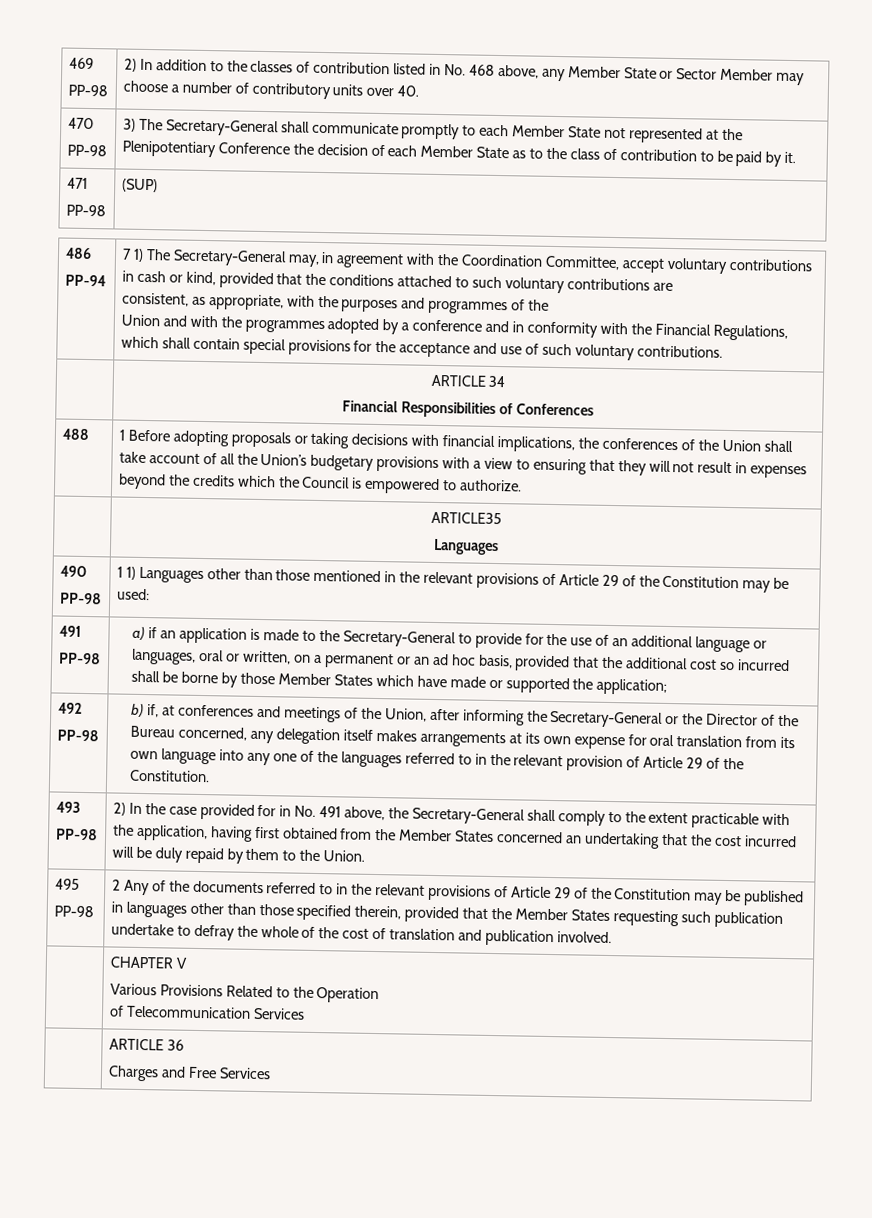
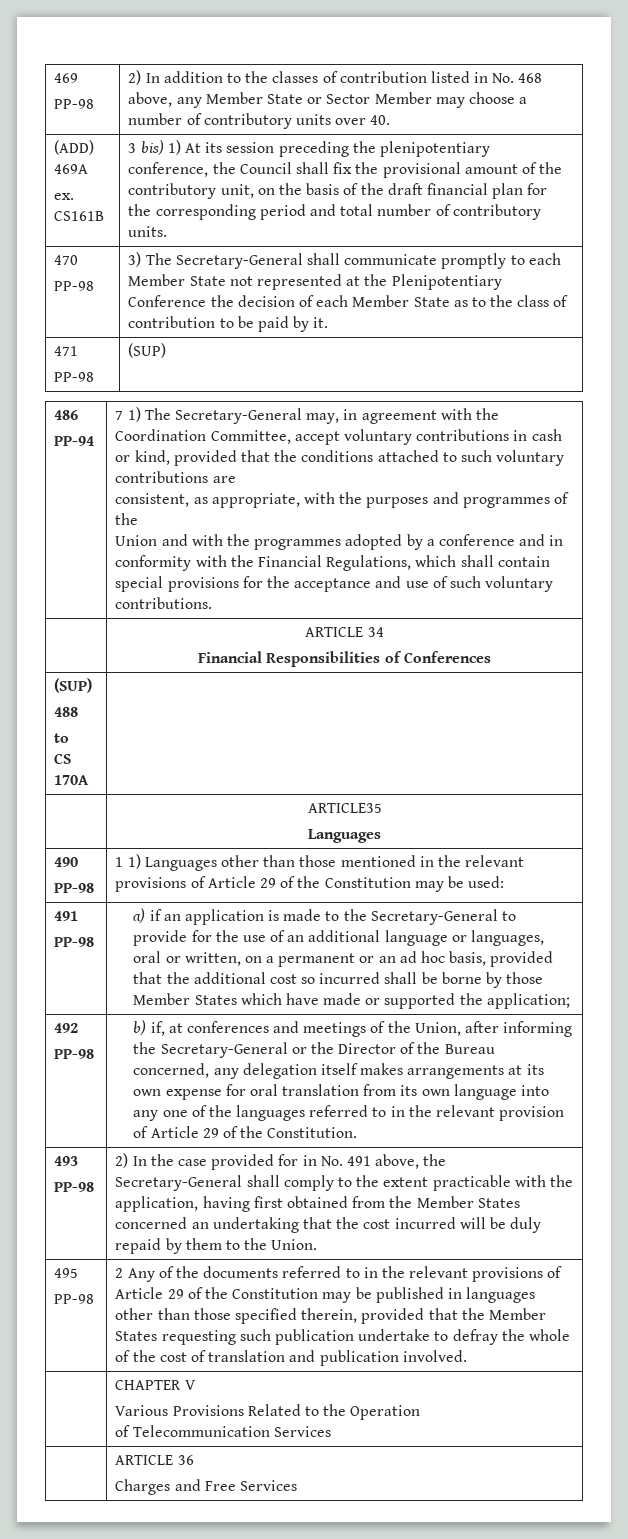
+ (ADD) 469A
+ ex. CS161B | 3 bis) 1) At its session preceding the plenipotentiary conference, the Council shall fix the provisional amount of the contributory unit, on the basis of the draft financial plan for the corresponding period and total number of contributory units.
  | ARTICLE 34
  Financial Responsibilities of Conferences
+ (SUP)
- 488 | 1 Before adopting proposals or taking decisions with financial implications, the conferences of the Union shall take account of all the Union’s budgetary provisions with a view to ensuring that they will not result in expenses beyond the credits which the Council is empowered to authorize.
+ 488
+ to
+ CS 170A

